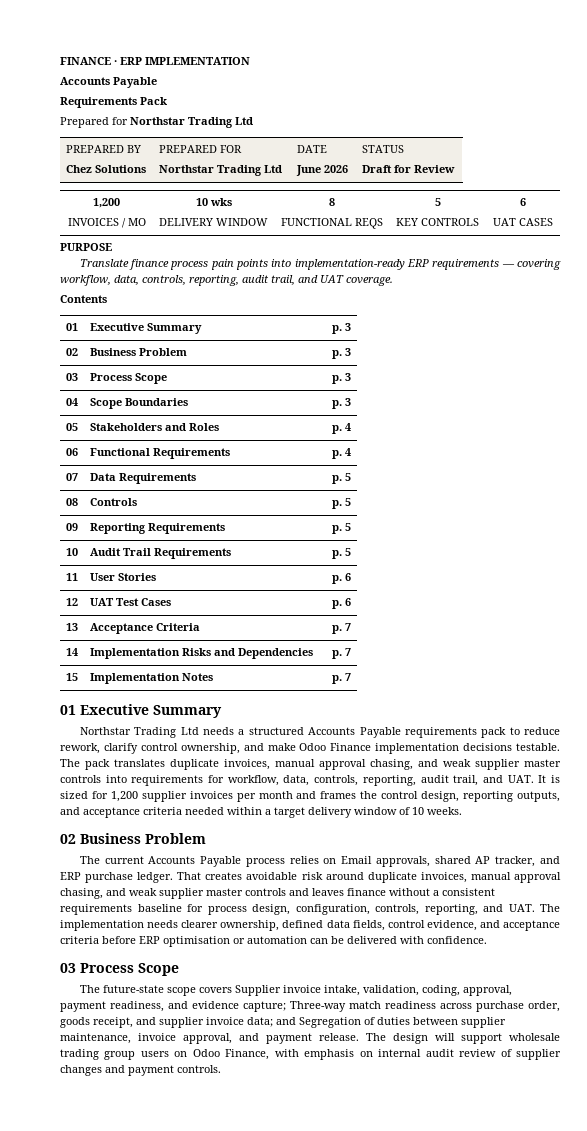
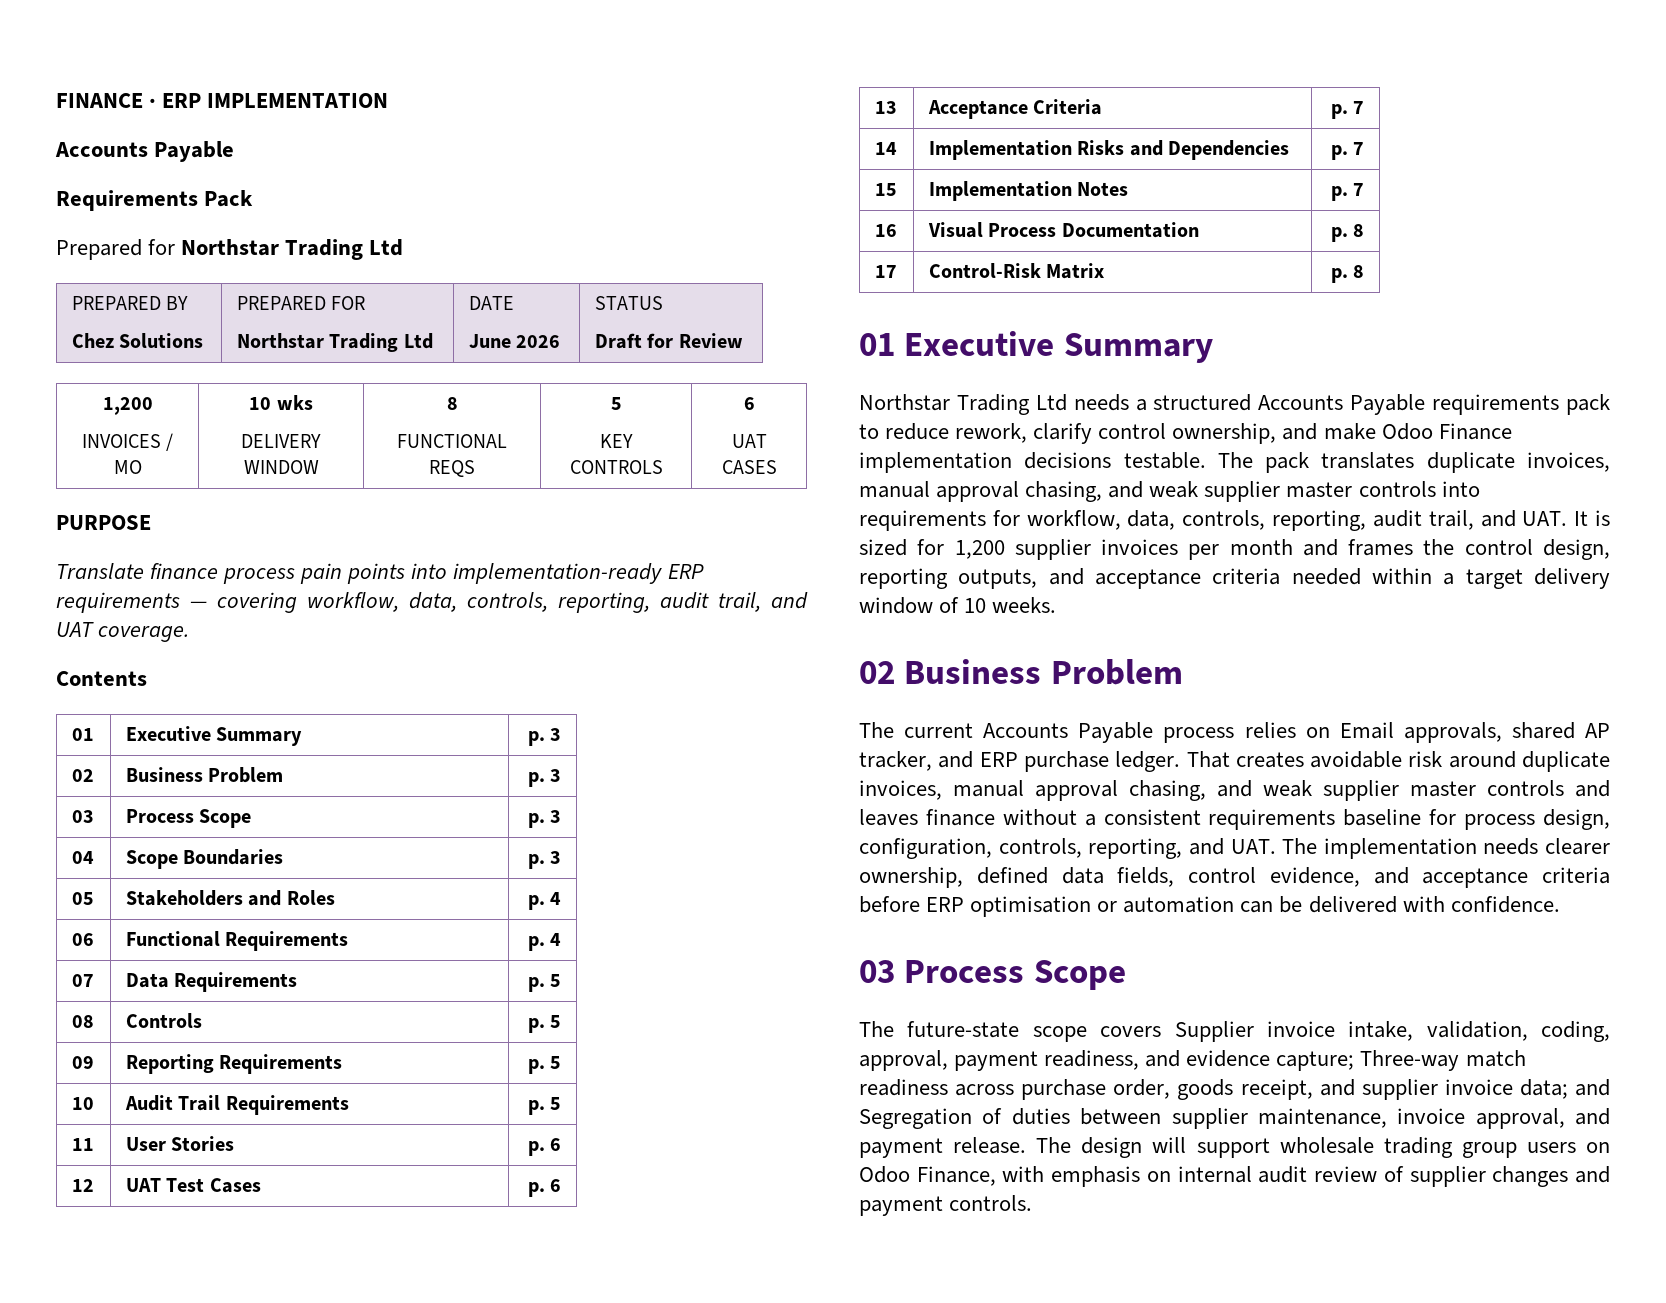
+ 16 | Visual Process Documentation | p. 8
+ 17 | Control-Risk Matrix | p. 8

